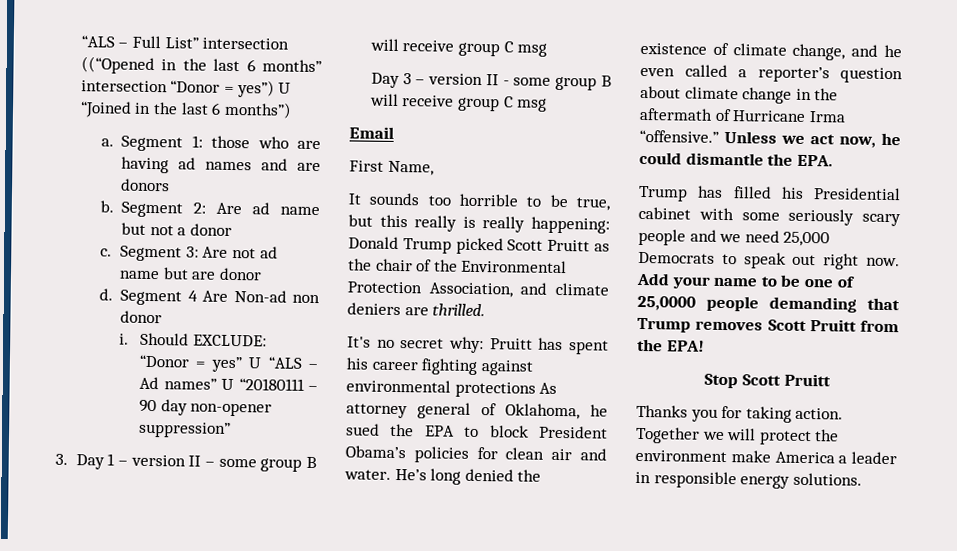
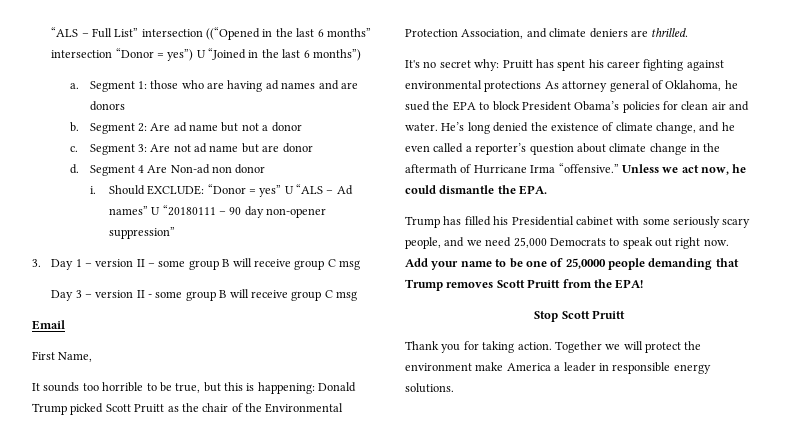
- It sounds too horrible to be true, but this really is really happening: Donald Trump picked Scott Pruitt as the chair of the Environmental Protection Association, and climate deniers are thrilled.
+ It sounds too horrible to be true, but this is happening: Donald Trump picked Scott Pruitt as the chair of the Environmental Protection Association, and climate deniers are thrilled.
- Trump has filled his Presidential cabinet with some seriously scary people and we need 25,000 Democrats to speak out right now.
+ Trump has filled his Presidential cabinet with some seriously scary people, and we need 25,000 Democrats to speak out right now.
- Thanks you for taking action.
+ Thank you for taking action.

